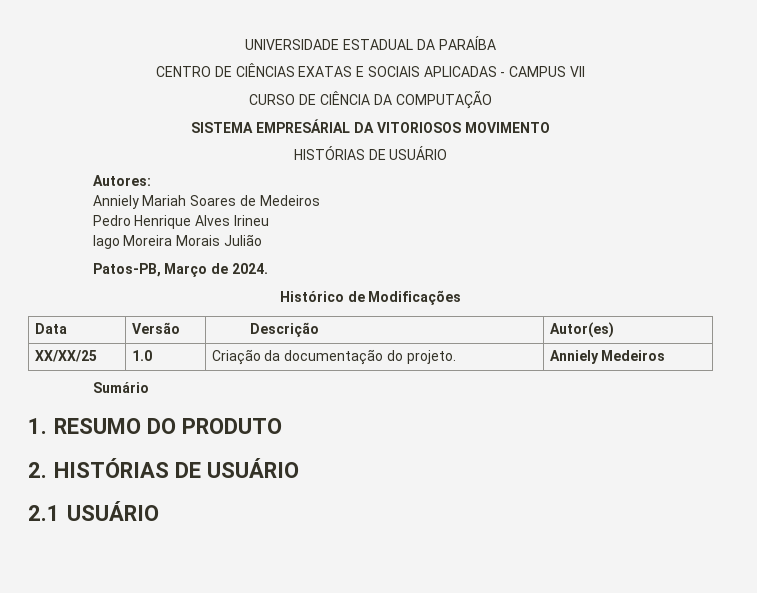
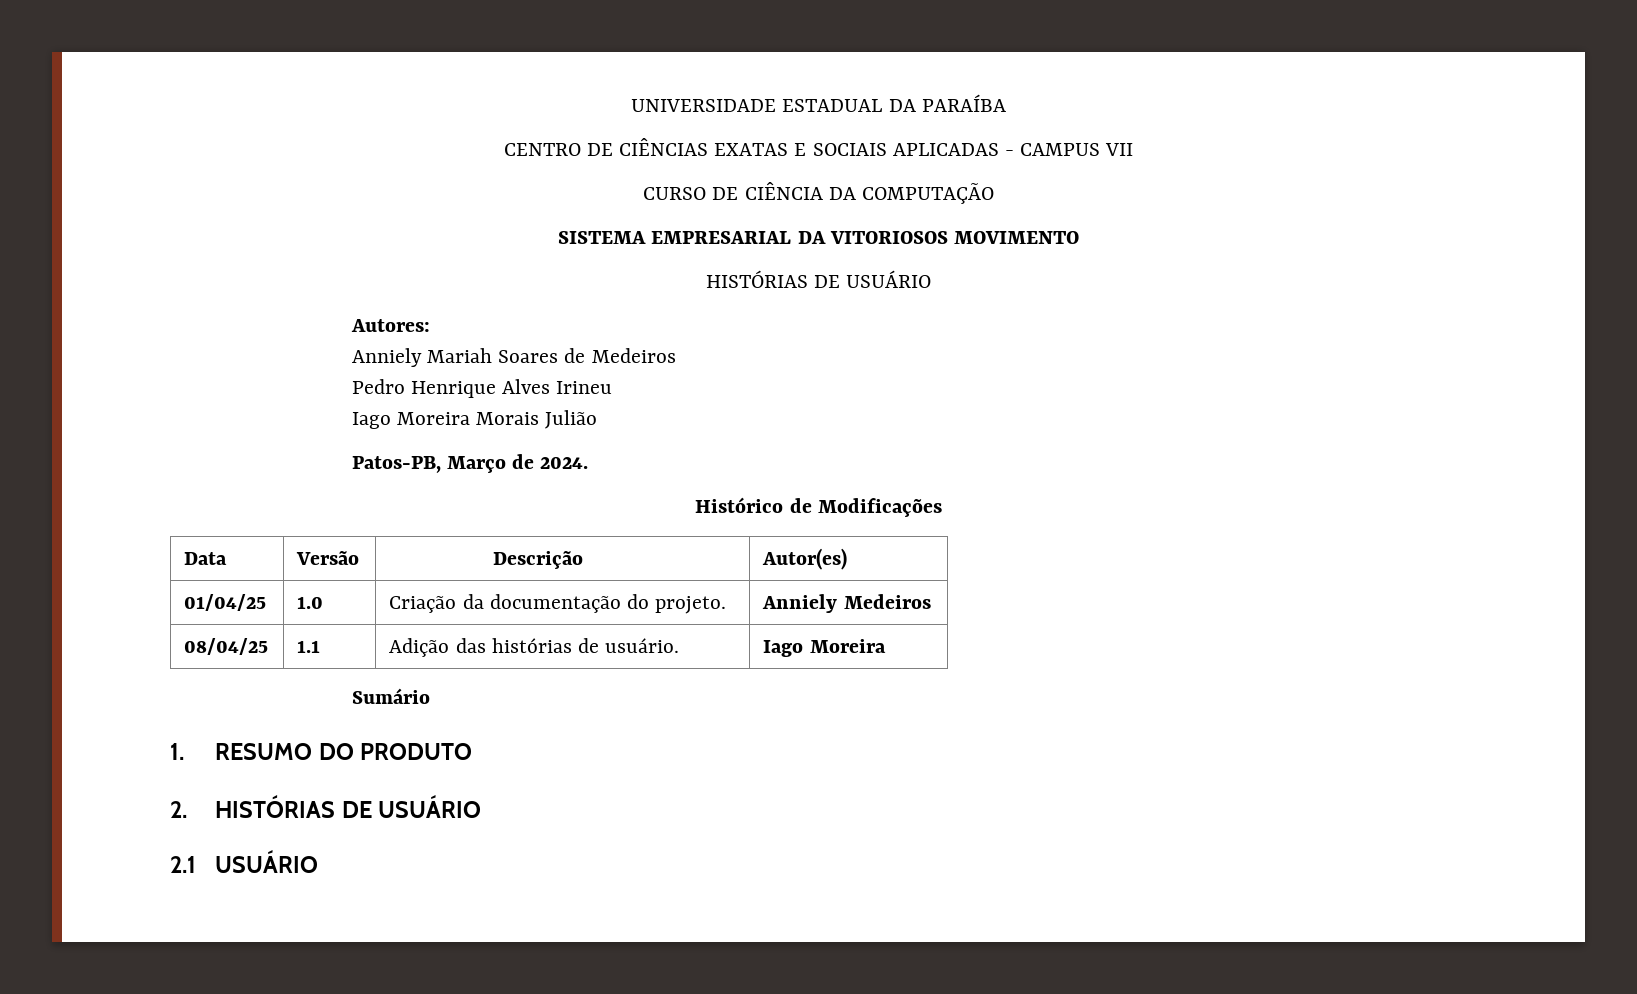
- SISTEMA EMPRESÁRIAL DA VITORIOSOS MOVIMENTO
+ SISTEMA EMPRESARIAL DA VITORIOSOS MOVIMENTO
- XX/XX/25 | 1.0 | Criação da documentação do projeto. | Anniely Medeiros
+ 01/04/25 | 1.0 | Criação da documentação do projeto. | Anniely Medeiros
+ 08/04/25 | 1.1 | Adição das histórias de usuário. | Iago Moreira

